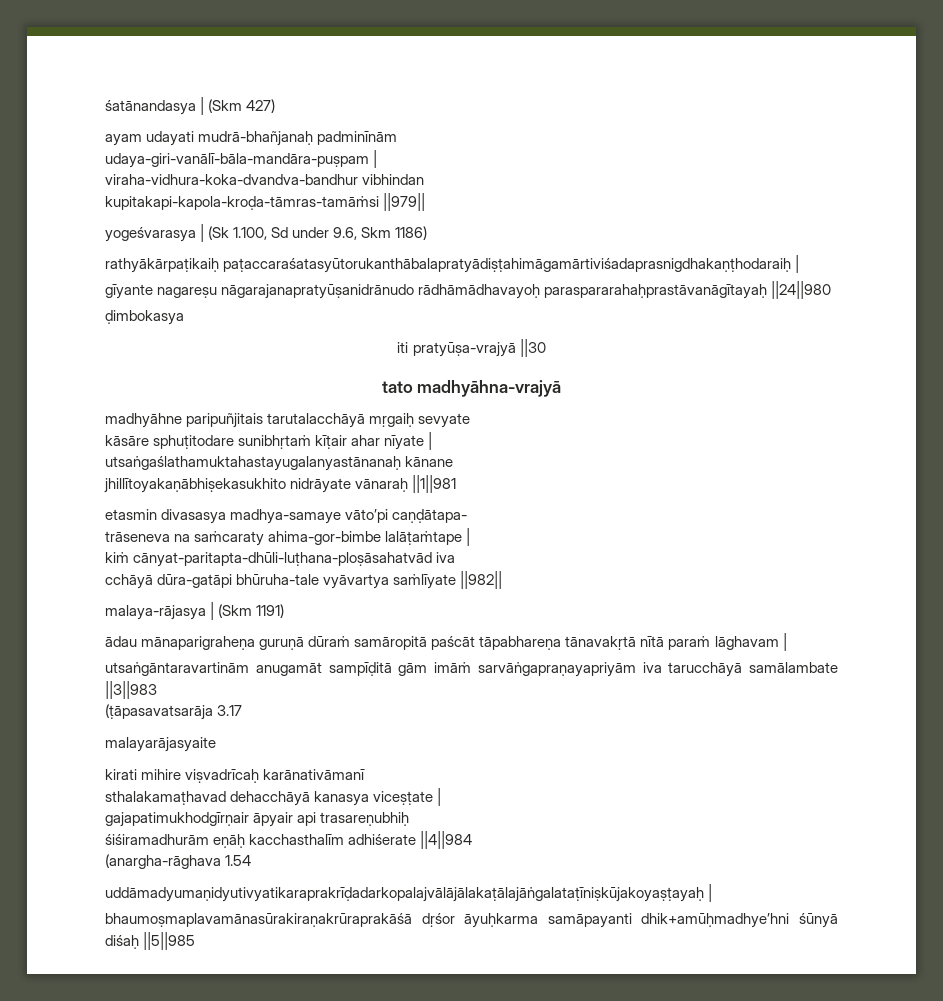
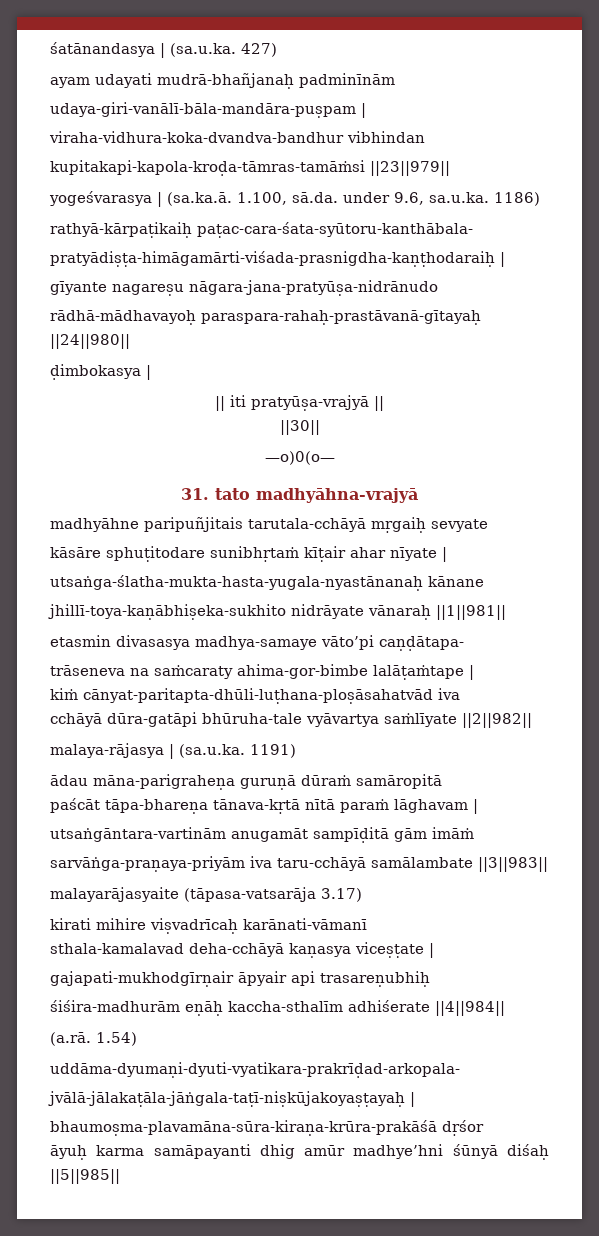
- śatānandasya | (Skm 427)
+ śatānandasya | (sa.u.ka. 427)
- kupitakapi-kapola-kroḍa-tāmras-tamāṁsi ||979||
+ kupitakapi-kapola-kroḍa-tāmras-tamāṁsi ||23||979||
- yogeśvarasya | (Sk 1.100, Sd under 9.6, Skm 1186)
+ yogeśvarasya | (sa.ka.ā. 1.100, sā.da. under 9.6, sa.u.ka. 1186)
- rathyākārpaṭikaiḥ paṭaccaraśatasyūtorukanthābalapratyādiṣṭahimāgamārtiviśadaprasnigdhakaṇṭhodaraiḥ |
+ rathyā-kārpaṭikaiḥ paṭac-cara-śata-syūtoru-kanthābala-
+ pratyādiṣṭa-himāgamārti-viśada-prasnigdha-kaṇṭhodaraiḥ |
- gīyante nagareṣu nāgarajanapratyūṣanidrānudo rādhāmādhavayoḥ paraspararahaḥprastāvanāgītayaḥ ||24||980
- ḍimbokasya
- iti pratyūṣa-vrajyā ||30
- tato madhyāhna-vrajyā
+ gīyante nagareṣu nāgara-jana-pratyūṣa-nidrānudo
+ rādhā-mādhavayoḥ paraspara-rahaḥ-prastāvanā-gītayaḥ ||24||980||
+ ḍimbokasya |
+ || iti pratyūṣa-vrajyā ||
+ ||30||
+ —o)0(o—
+ 31. tato madhyāhna-vrajyā
- madhyāhne paripuñjitais tarutalacchāyā mṛgaiḥ sevyate
+ madhyāhne paripuñjitais tarutala-cchāyā mṛgaiḥ sevyate
- utsaṅgaślathamuktahastayugalanyastānanaḥ kānane
+ utsaṅga-ślatha-mukta-hasta-yugala-nyastānanaḥ kānane
- jhillītoyakaṇābhiṣekasukhito nidrāyate vānaraḥ ||1||981
+ jhillī-toya-kaṇābhiṣeka-sukhito nidrāyate vānaraḥ ||1||981||
- cchāyā dūra-gatāpi bhūruha-tale vyāvartya saṁlīyate ||982||
+ cchāyā dūra-gatāpi bhūruha-tale vyāvartya saṁlīyate ||2||982||
- malaya-rājasya | (Skm 1191)
+ malaya-rājasya | (sa.u.ka. 1191)
- ādau mānaparigraheṇa guruṇā dūraṁ samāropitā paścāt tāpabhareṇa tānavakṛtā nītā paraṁ lāghavam |
+ ādau māna-parigraheṇa guruṇā dūraṁ samāropitā
+ paścāt tāpa-bhareṇa tānava-kṛtā nītā paraṁ lāghavam |
- utsaṅgāntaravartinām anugamāt sampīḍitā gām imāṁ sarvāṅgapraṇayapriyām iva tarucchāyā samālambate ||3||983
- (ṭāpasavatsarāja 3.17
+ utsaṅgāntara-vartinām anugamāt sampīḍitā gām imāṁ
+ sarvāṅga-praṇaya-priyām iva taru-cchāyā samālambate ||3||983||
- malayarājasyaite
+ malayarājasyaite (tāpasa-vatsarāja 3.17)
- kirati mihire viṣvadrīcaḥ karānativāmanī
- sthalakamaṭhavad dehacchāyā kanasya viceṣṭate |
+ kirati mihire viṣvadrīcaḥ karānati-vāmanī
+ sthala-kamalavad deha-cchāyā kaṇasya viceṣṭate |
- gajapatimukhodgīrṇair āpyair api trasareṇubhiḥ
+ gajapati-mukhodgīrṇair āpyair api trasareṇubhiḥ
- śiśiramadhurām eṇāḥ kacchasthalīm adhiśerate ||4||984
- (anargha-rāghava 1.54
- uddāmadyumaṇidyutivyatikaraprakrīḍadarkopalajvālājālakaṭālajāṅgalataṭīniṣkūjakoyaṣṭayaḥ |
- bhaumoṣmaplavamānasūrakiraṇakrūraprakāśā dṛśor āyuḥkarma samāpayanti dhik+amūḥmadhye’hni śūnyā diśaḥ ||5||985
+ śiśira-madhurām eṇāḥ kaccha-sthalīm adhiśerate ||4||984||
+ (a.rā. 1.54)
+ uddāma-dyumaṇi-dyuti-vyatikara-prakrīḍad-arkopala-
+ jvālā-jālakaṭāla-jāṅgala-taṭī-niṣkūjakoyaṣṭayaḥ |
+ bhaumoṣma-plavamāna-sūra-kiraṇa-krūra-prakāśā dṛśor
+ āyuḥ karma samāpayanti dhig amūr madhye’hni śūnyā diśaḥ ||5||985||

